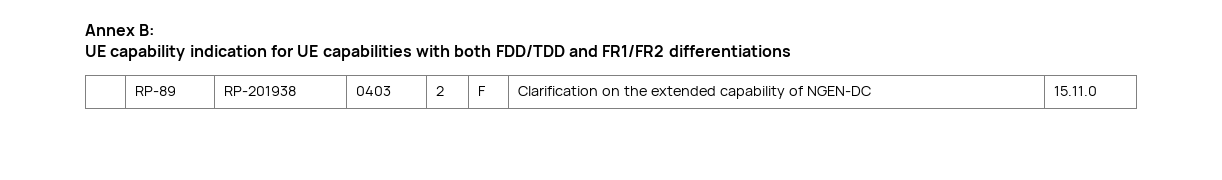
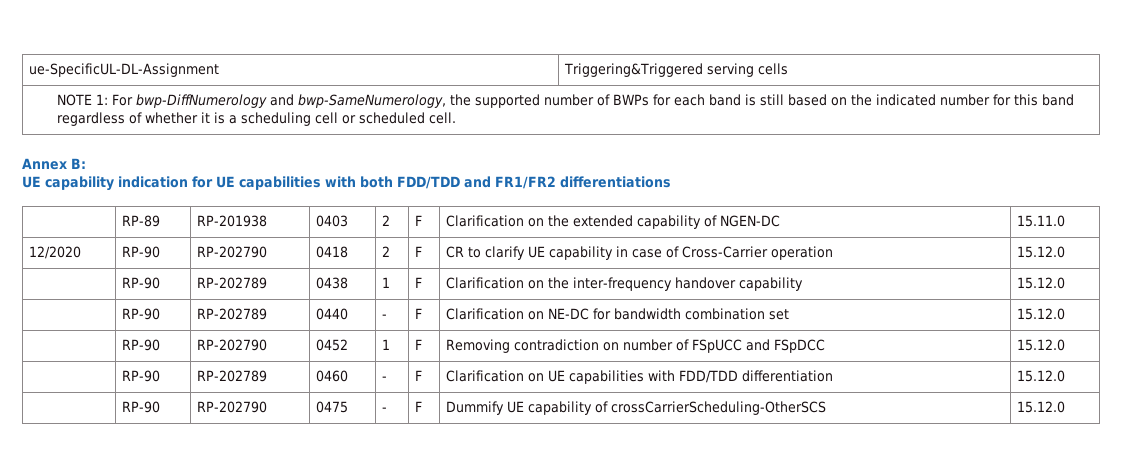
+ ue-SpecificUL-DL-Assignment | Triggering&Triggered serving cells
+ NOTE 1: For bwp-DiffNumerology and bwp-SameNumerology, the supported number of BWPs for each band is still based on the indicated number for this band regardless of whether it is a scheduling cell or scheduled cell.
+ 12/2020 | RP-90 | RP-202790 | 0418 | 2 | F | CR to clarify UE capability in case of Cross-Carrier operation | 15.12.0
+ | RP-90 | RP-202789 | 0438 | 1 | F | Clarification on the inter-frequency handover capability | 15.12.0
+ | RP-90 | RP-202789 | 0440 | - | F | Clarification on NE-DC for bandwidth combination set | 15.12.0
+ | RP-90 | RP-202790 | 0452 | 1 | F | Removing contradiction on number of FSpUCC and FSpDCC | 15.12.0
+ | RP-90 | RP-202789 | 0460 | - | F | Clarification on UE capabilities with FDD/TDD differentiation | 15.12.0
+ | RP-90 | RP-202790 | 0475 | - | F | Dummify UE capability of crossCarrierScheduling-OtherSCS | 15.12.0

